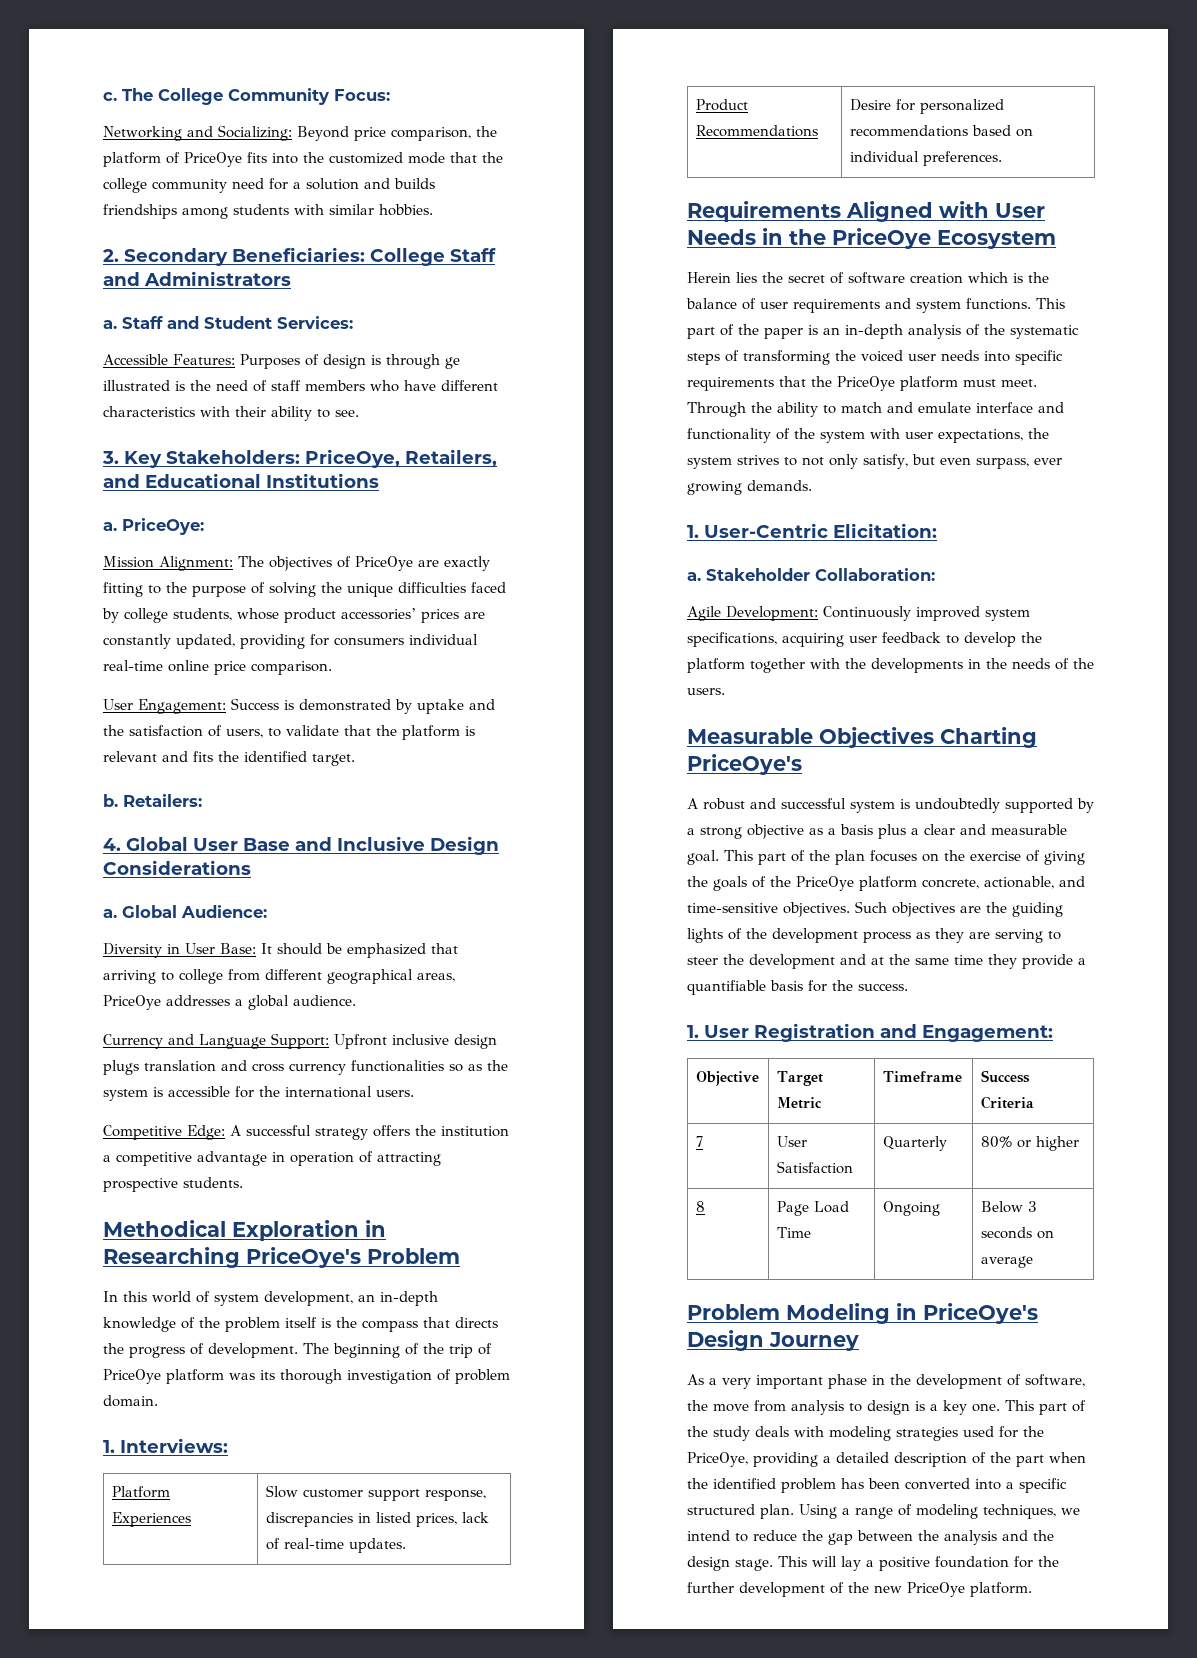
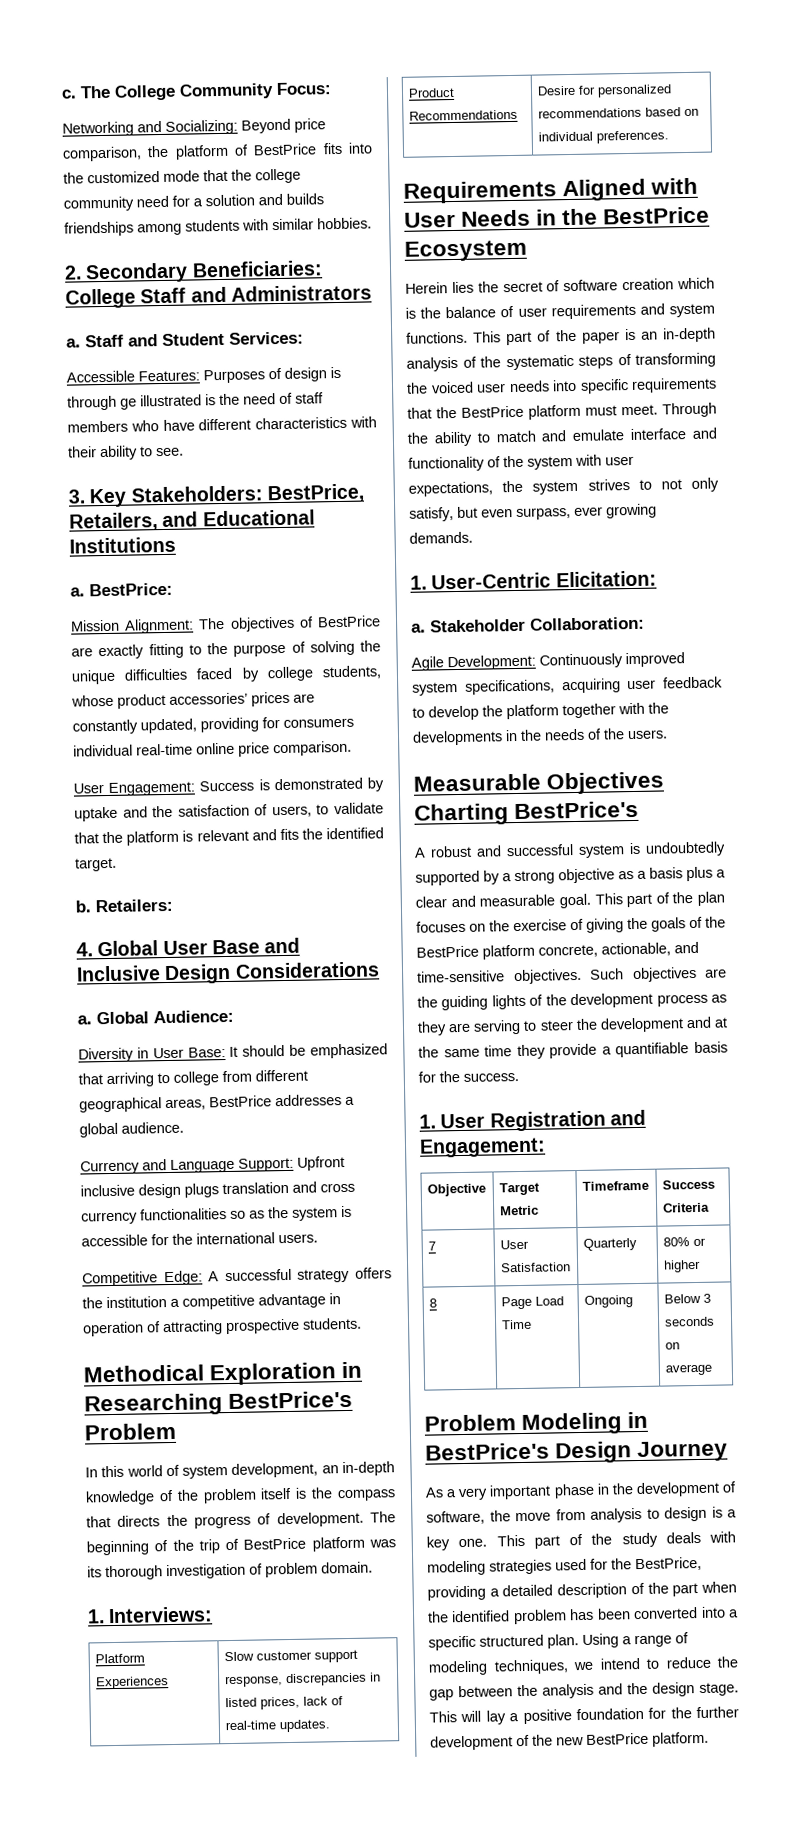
- Networking and Socializing: Beyond price comparison, the platform of PriceOye fits into the customized mode that the college community need for a solution and builds friendships among students with similar hobbies.
+ Networking and Socializing: Beyond price comparison, the platform of BestPrice fits into the customized mode that the college community need for a solution and builds friendships among students with similar hobbies.
- 3. Key Stakeholders: PriceOye, Retailers, and Educational Institutions
+ 3. Key Stakeholders: BestPrice, Retailers, and Educational Institutions
- PriceOye:
+ BestPrice:
- Mission Alignment: The objectives of PriceOye are exactly fitting to the purpose of solving the unique difficulties faced by college students, whose product accessories’ prices are constantly updated, providing for consumers individual real-time online price comparison.
+ Mission Alignment: The objectives of BestPrice are exactly fitting to the purpose of solving the unique difficulties faced by college students, whose product accessories’ prices are constantly updated, providing for consumers individual real-time online price comparison.
- Diversity in User Base: It should be emphasized that arriving to college from different geographical areas, PriceOye addresses a global audience.
+ Diversity in User Base: It should be emphasized that arriving to college from different geographical areas, BestPrice addresses a global audience.
- Methodical Exploration in Researching PriceOye's Problem
+ Methodical Exploration in Researching BestPrice's Problem
- The beginning of the trip of PriceOye platform was its thorough investigation of problem domain.
+ The beginning of the trip of BestPrice platform was its thorough investigation of problem domain.
- Requirements Aligned with User Needs in the PriceOye Ecosystem
+ Requirements Aligned with User Needs in the BestPrice Ecosystem
- This part of the paper is an in-depth analysis of the systematic steps of transforming the voiced user needs into specific requirements that the PriceOye platform must meet.
+ This part of the paper is an in-depth analysis of the systematic steps of transforming the voiced user needs into specific requirements that the BestPrice platform must meet.
- Measurable Objectives Charting PriceOye's
+ Measurable Objectives Charting BestPrice's
- This part of the plan focuses on the exercise of giving the goals of the PriceOye platform concrete, actionable, and time-sensitive objectives.
+ This part of the plan focuses on the exercise of giving the goals of the BestPrice platform concrete, actionable, and time-sensitive objectives.
- Problem Modeling in PriceOye's Design Journey
+ Problem Modeling in BestPrice's Design Journey
- This part of the study deals with modeling strategies used for the PriceOye, providing a detailed description of the part when the identified problem has been converted into a specific structured plan.
+ This part of the study deals with modeling strategies used for the BestPrice, providing a detailed description of the part when the identified problem has been converted into a specific structured plan.
- This will lay a positive foundation for the further development of the new PriceOye platform.
+ This will lay a positive foundation for the further development of the new BestPrice platform.

